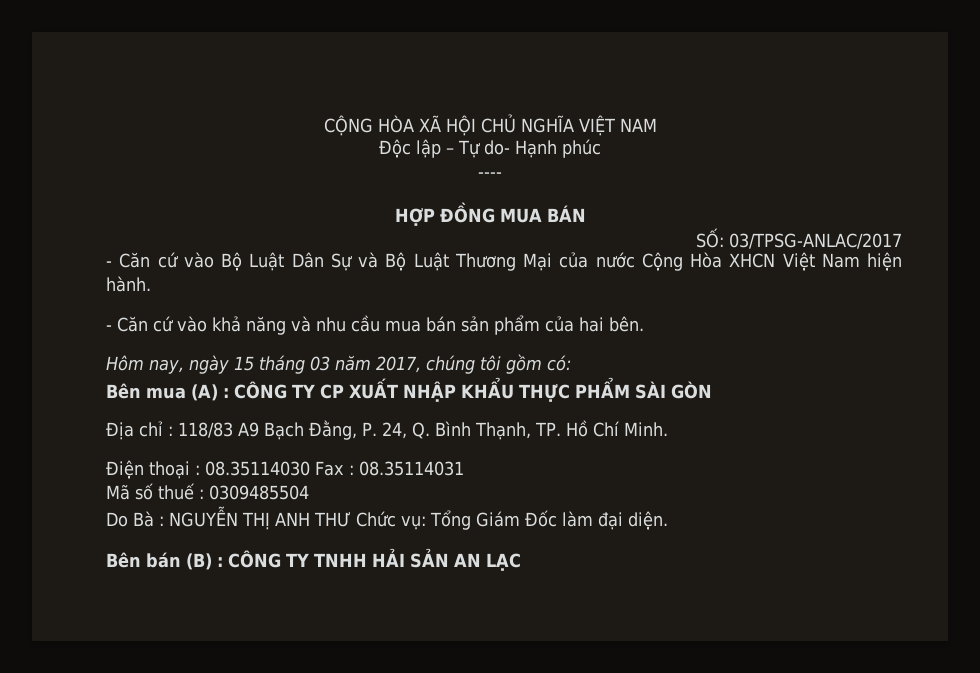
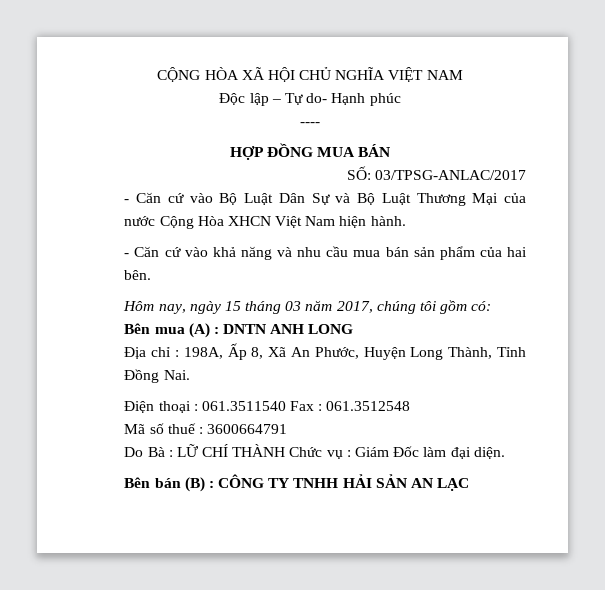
- Bên mua (A) : CÔNG TY CP XUẤT NHẬP KHẨU THỰC PHẨM SÀI GÒN
- Địa chỉ : 118/83 A9 Bạch Đằng, P. 24, Q. Bình Thạnh, TP. Hồ Chí Minh.
+ Bên mua (A) : DNTN ANH LONG
+ Địa chỉ : 198A, Ấp 8, Xã An Phước, Huyện Long Thành, Tỉnh Đồng Nai.
- Điện thoại : 08.35114030 Fax : 08.35114031
+ Điện thoại : 061.3511540 Fax : 061.3512548
- Mã số thuế : 0309485504
+ Mã số thuế : 3600664791
- Do Bà : NGUYỄN THỊ ANH THƯ Chức vụ: Tổng Giám Đốc làm đại diện.
+ Do Bà : LỮ CHÍ THÀNH Chức vụ : Giám Đốc làm đại diện.

